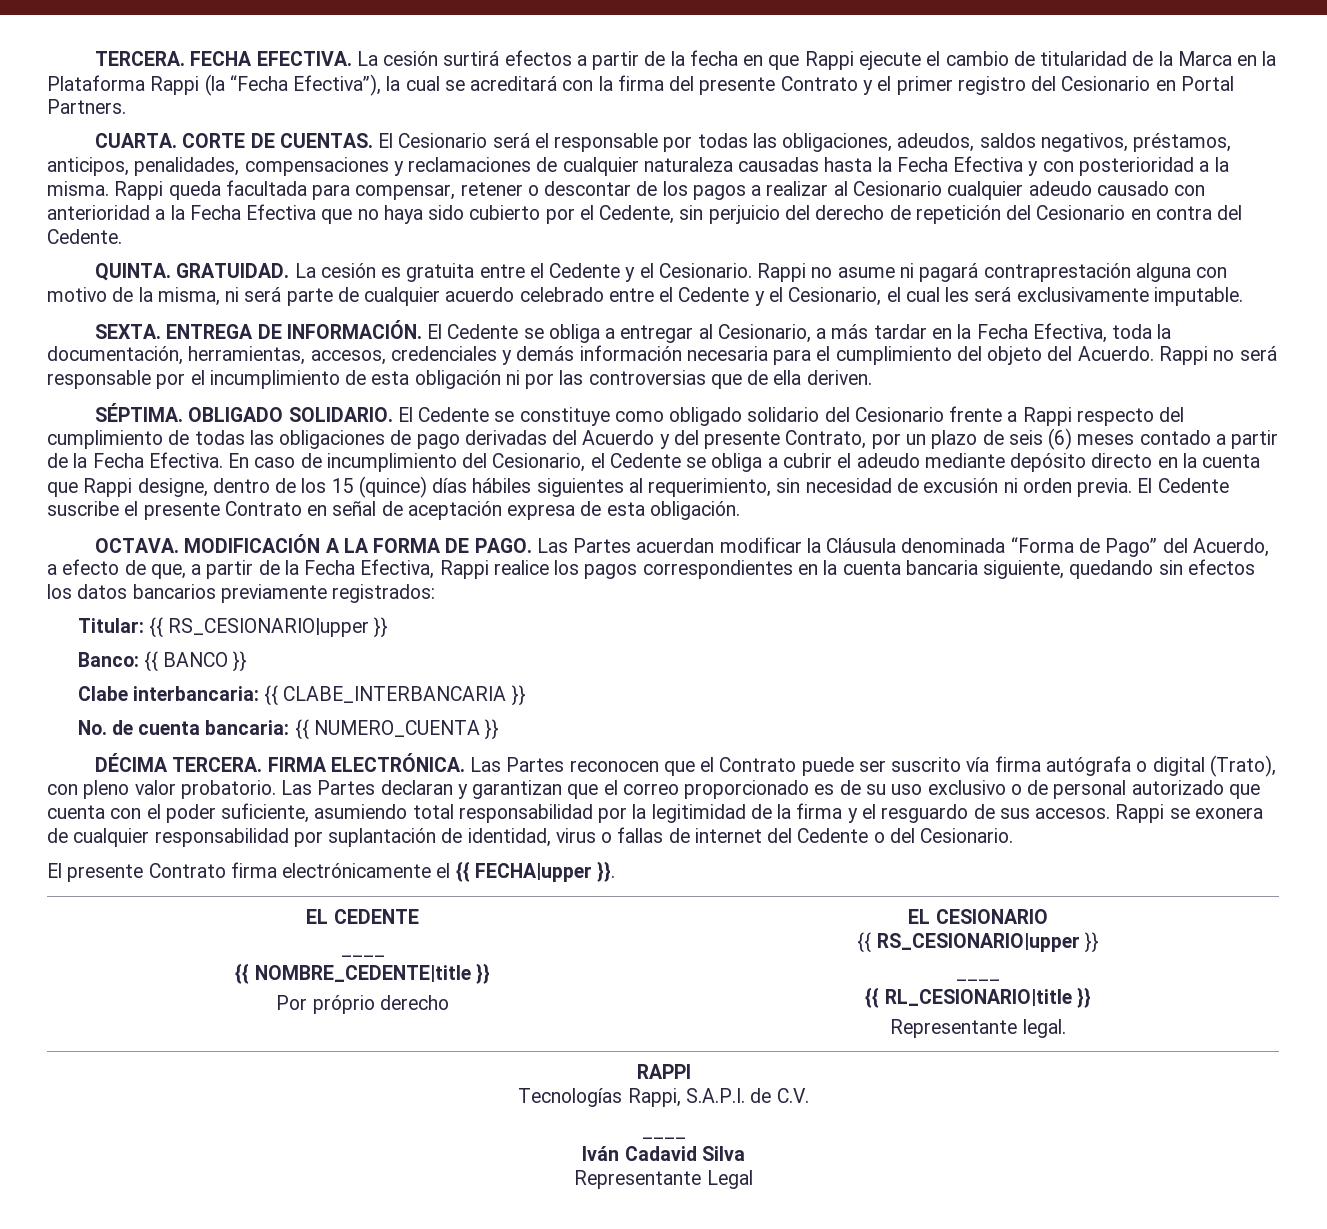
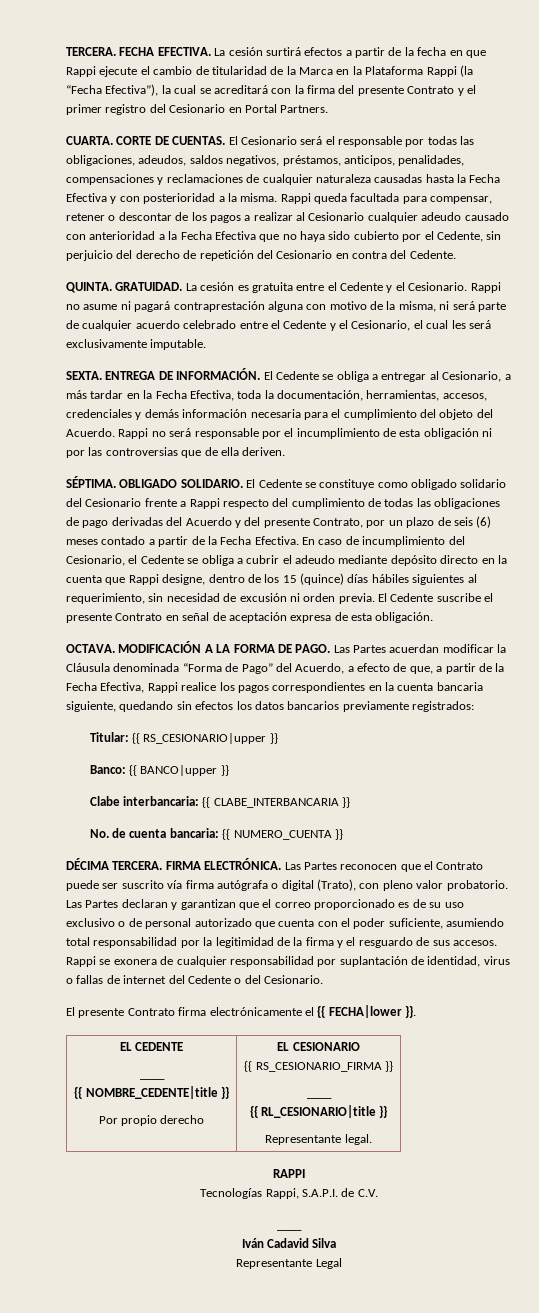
- Banco: {{ BANCO }}
+ Banco: {{ BANCO|upper }}
- El presente Contrato firma electrónicamente el {{ FECHA|upper }}.
+ El presente Contrato firma electrónicamente el {{ FECHA|lower }}.
  EL CEDENTE
  ____
  {{ NOMBRE_CEDENTE|title }}
- Por próprio derecho | EL CESIONARIO
- {{ RS_CESIONARIO|upper }}
+ Por propio derecho | EL CESIONARIO
+ {{ RS_CESIONARIO_FIRMA }}

